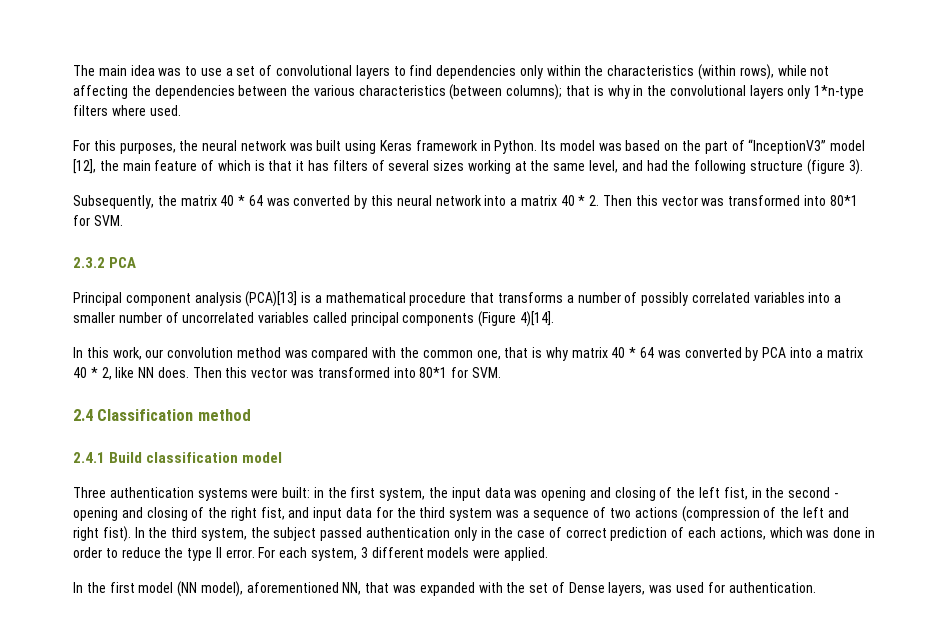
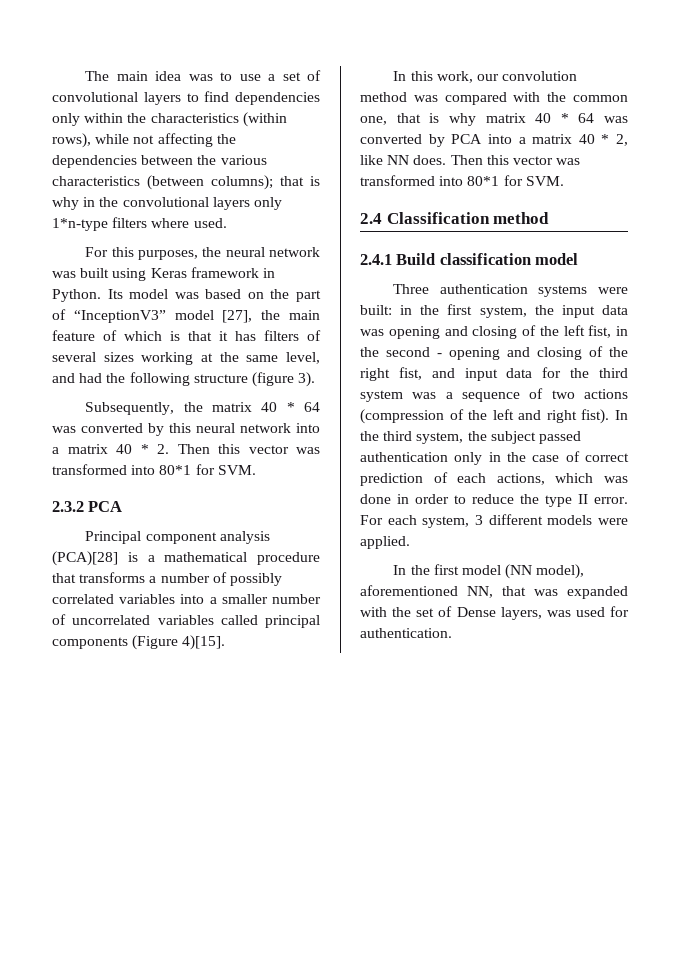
- Its model was based on the part of “InceptionV3” model [12], the main feature of which is that it has filters of several sizes working at the same level, and had the following structure (figure 3).
+ Its model was based on the part of “InceptionV3” model [27], the main feature of which is that it has filters of several sizes working at the same level, and had the following structure (figure 3).
- Principal component analysis (PCA)[13] is a mathematical procedure that transforms a number of possibly correlated variables into a smaller number of uncorrelated variables called principal components (Figure 4)[14].
+ Principal component analysis (PCA)[28] is a mathematical procedure that transforms a number of possibly correlated variables into a smaller number of uncorrelated variables called principal components (Figure 4)[15].

